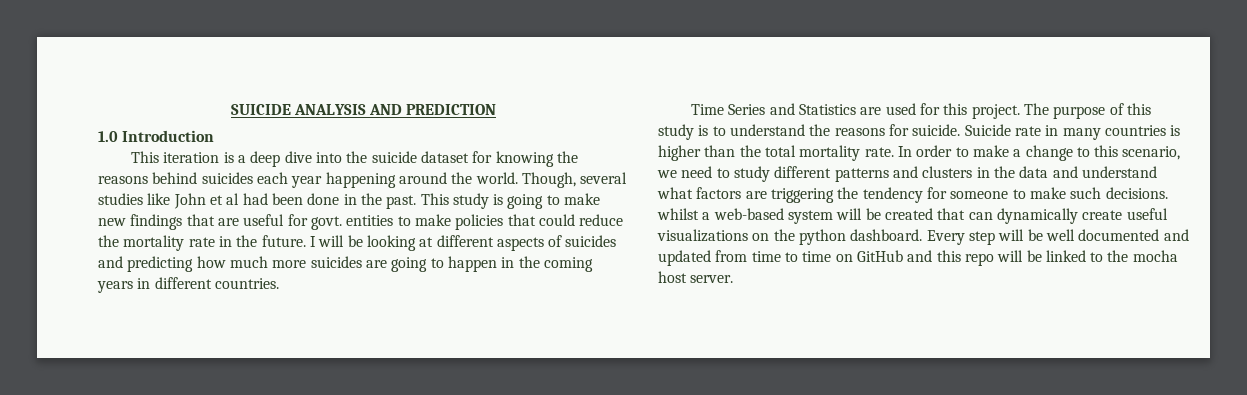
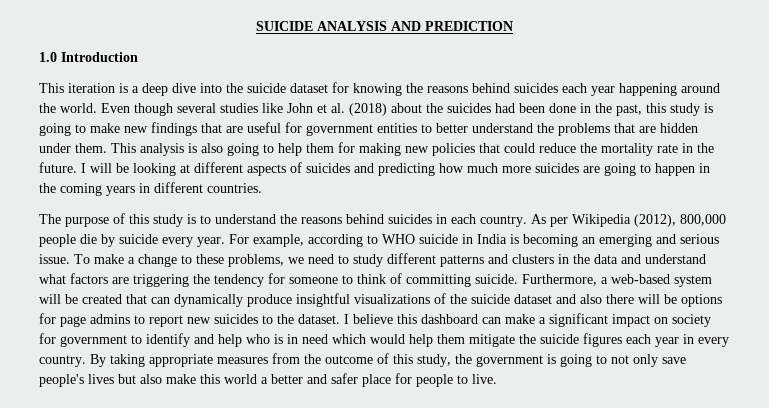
- Though, several studies like John et al had been done in the past. This study is going to make new findings that are useful for govt. entities to make policies that could reduce the mortality rate in the future.
+ Even though several studies like John et al. (2018) about the suicides had been done in the past, this study is going to make new findings that are useful for government entities to better understand the problems that are hidden under them. This analysis is also going to help them for making new policies that could reduce the mortality rate in the future.
- Time Series and Statistics are used for this project. The purpose of this study is to understand the reasons for suicide. Suicide rate in many countries is higher than the total mortality rate. In order to make a change to this scenario, we need to study different patterns and clusters in the data and understand what factors are triggering the tendency for someone to make such decisions. whilst a web-based system will be created that can dynamically create useful visualizations on the python dashboard. Every step will be well documented and updated from time to time on GitHub and this repo will be linked to the mocha host server.
+ The purpose of this study is to understand the reasons behind suicides in each country. As per Wikipedia (2012), 800,000 people die by suicide every year. For example, according to WHO suicide in India is becoming an emerging and serious issue. To make a change to these problems, we need to study different patterns and clusters in the data and understand what factors are triggering the tendency for someone to think of committing suicide. Furthermore, a web-based system will be created that can dynamically produce insightful visualizations of the suicide dataset and also there will be options for page admins to report new suicides to the dataset. I believe this dashboard can make a significant impact on society for government to identify and help who is in need which would help them mitigate the suicide figures each year in every country. By taking appropriate measures from the outcome of this study, the government is going to not only save people's lives but also make this world a better and safer place for people to live.

